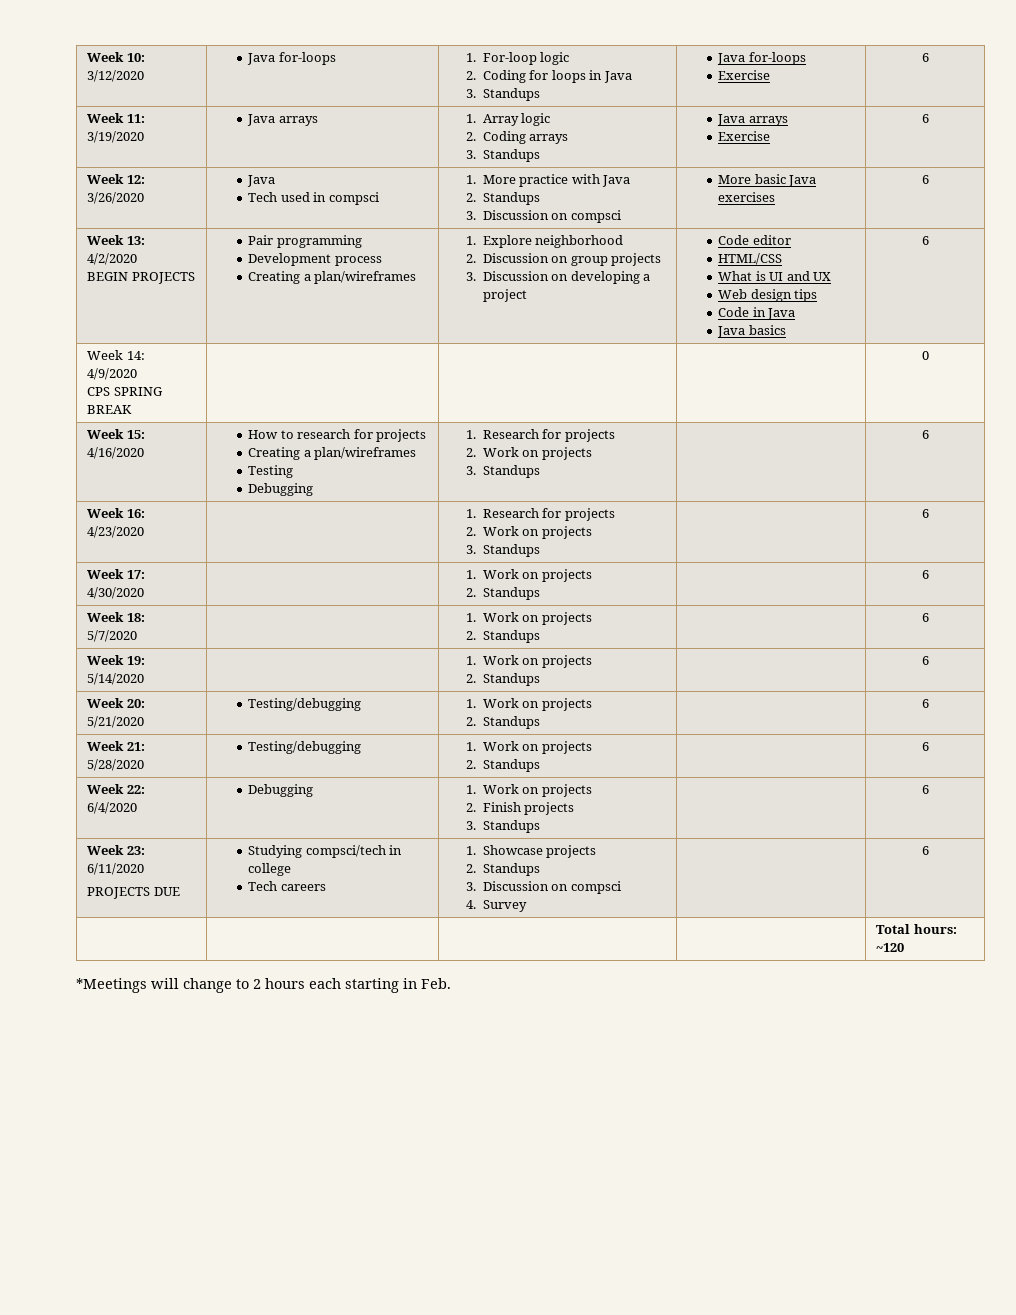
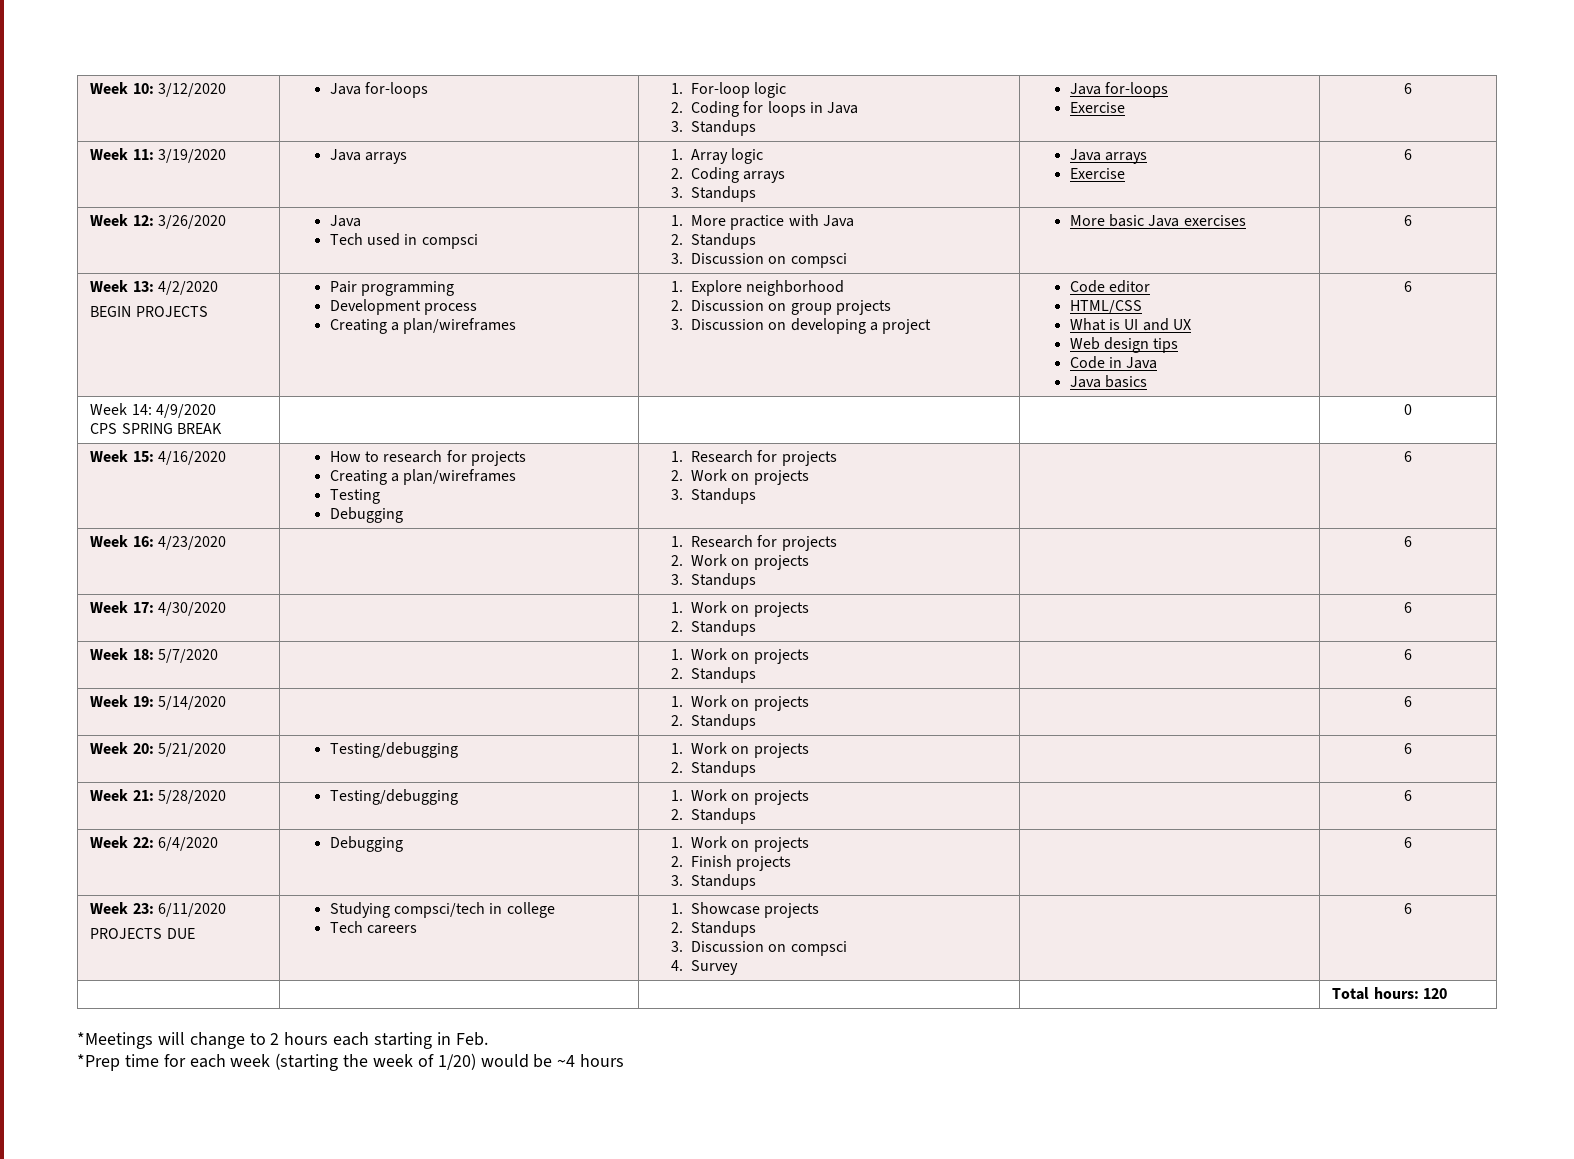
- | | | | Total hours: ~120
+ | | | | Total hours: 120
+ *Prep time for each week (starting the week of 1/20) would be ~4 hours

